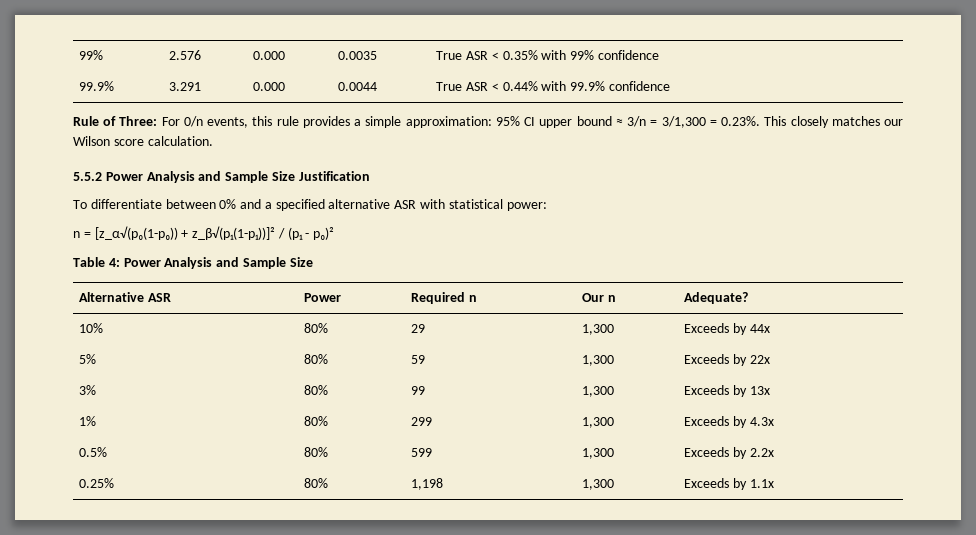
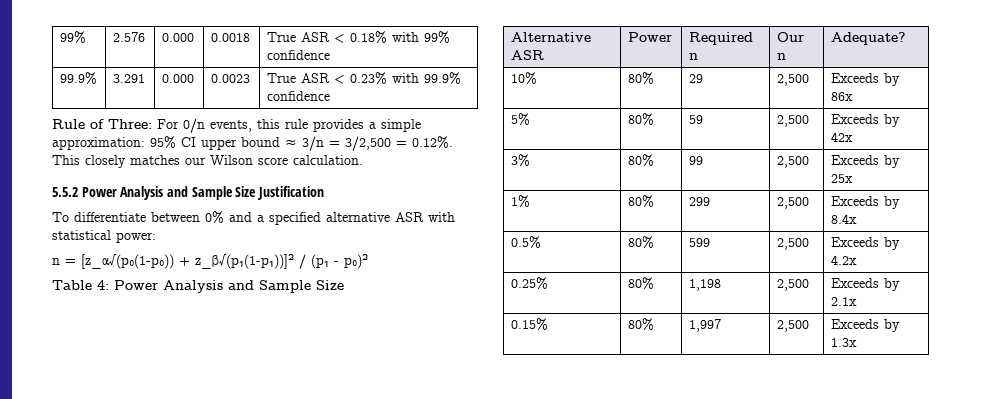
- 99% | 2.576 | 0.000 | 0.0035 | True ASR < 0.35% with 99% confidence
+ 99% | 2.576 | 0.000 | 0.0018 | True ASR < 0.18% with 99% confidence
- 99.9% | 3.291 | 0.000 | 0.0044 | True ASR < 0.44% with 99.9% confidence
+ 99.9% | 3.291 | 0.000 | 0.0023 | True ASR < 0.23% with 99.9% confidence
- Rule of Three: For 0/n events, this rule provides a simple approximation: 95% CI upper bound ≈ 3/n = 3/1,300 = 0.23%. This closely matches our Wilson score calculation.
+ Rule of Three: For 0/n events, this rule provides a simple approximation: 95% CI upper bound ≈ 3/n = 3/2,500 = 0.12%. This closely matches our Wilson score calculation.
- 10% | 80% | 29 | 1,300 | Exceeds by 44x
+ 10% | 80% | 29 | 2,500 | Exceeds by 86x
- 5% | 80% | 59 | 1,300 | Exceeds by 22x
+ 5% | 80% | 59 | 2,500 | Exceeds by 42x
- 3% | 80% | 99 | 1,300 | Exceeds by 13x
+ 3% | 80% | 99 | 2,500 | Exceeds by 25x
- 1% | 80% | 299 | 1,300 | Exceeds by 4.3x
+ 1% | 80% | 299 | 2,500 | Exceeds by 8.4x
- 0.5% | 80% | 599 | 1,300 | Exceeds by 2.2x
+ 0.5% | 80% | 599 | 2,500 | Exceeds by 4.2x
- 0.25% | 80% | 1,198 | 1,300 | Exceeds by 1.1x
+ 0.25% | 80% | 1,198 | 2,500 | Exceeds by 2.1x
+ 0.15% | 80% | 1,997 | 2,500 | Exceeds by 1.3x

